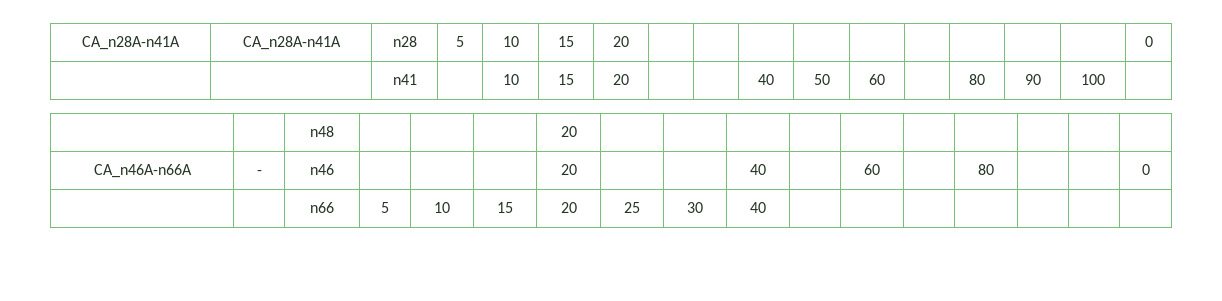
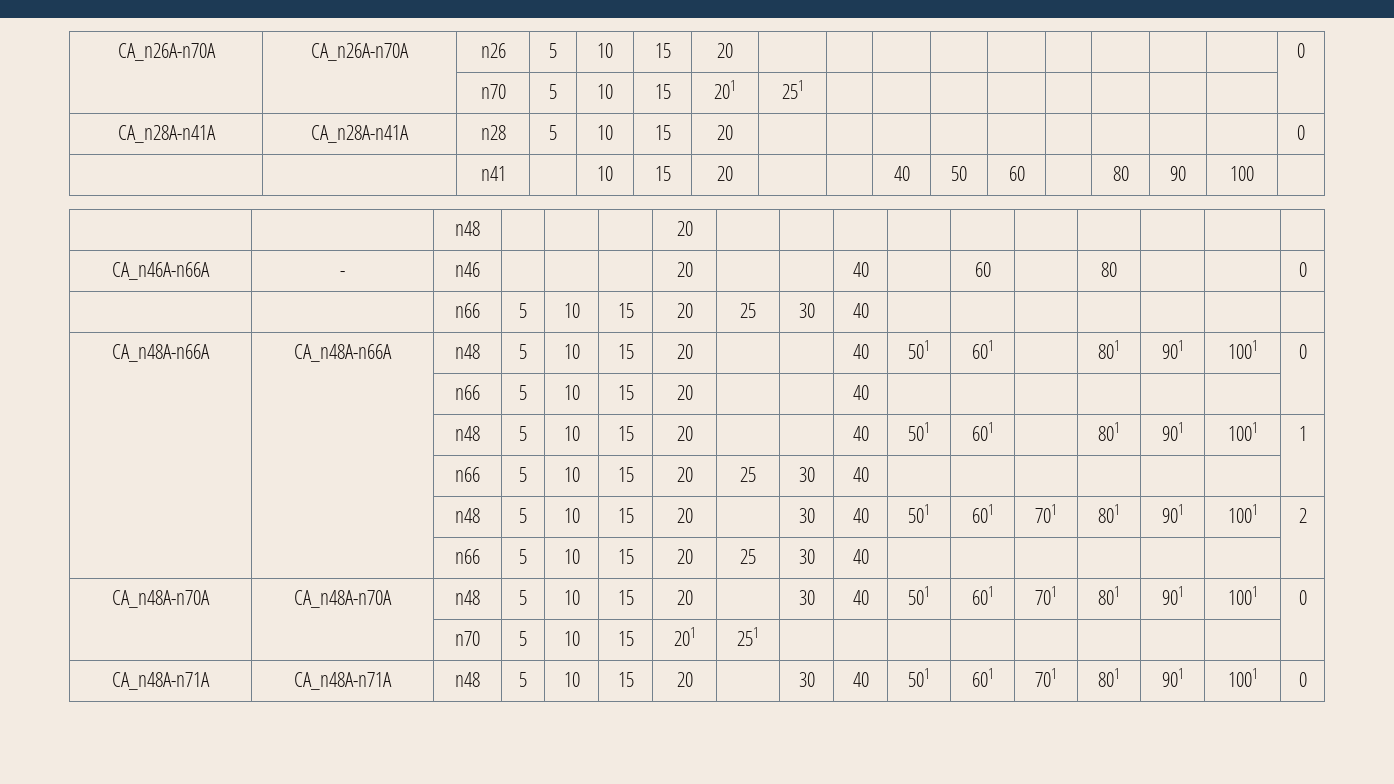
+ CA_n26A-n70A | CA_n26A-n70A | n26 | 5 | 10 | 15 | 20 | | | | | | | | | | 0
+ | | n70 | 5 | 10 | 15 | 201 | 251 | | | | | | | | |
+ CA_n48A-n66A | CA_n48A-n66A | n48 | 5 | 10 | 15 | 20 | | | 40 | 501 | 601 | | 801 | 901 | 1001 | 0
+ | | n66 | 5 | 10 | 15 | 20 | | | 40 | | | | | | |
+ | | n48 | 5 | 10 | 15 | 20 | | | 40 | 501 | 601 | | 801 | 901 | 1001 | 1
+ | | n66 | 5 | 10 | 15 | 20 | 25 | 30 | 40 | | | | | | |
+ | | n48 | 5 | 10 | 15 | 20 | | 30 | 40 | 501 | 601 | 701 | 801 | 901 | 1001 | 2
+ | | n66 | 5 | 10 | 15 | 20 | 25 | 30 | 40 | | | | | | |
+ CA_n48A-n70A | CA_n48A-n70A | n48 | 5 | 10 | 15 | 20 | | 30 | 40 | 501 | 601 | 701 | 801 | 901 | 1001 | 0
+ | | n70 | 5 | 10 | 15 | 201 | 251 | | | | | | | | |
+ CA_n48A-n71A | CA_n48A-n71A | n48 | 5 | 10 | 15 | 20 | | 30 | 40 | 501 | 601 | 701 | 801 | 901 | 1001 | 0

